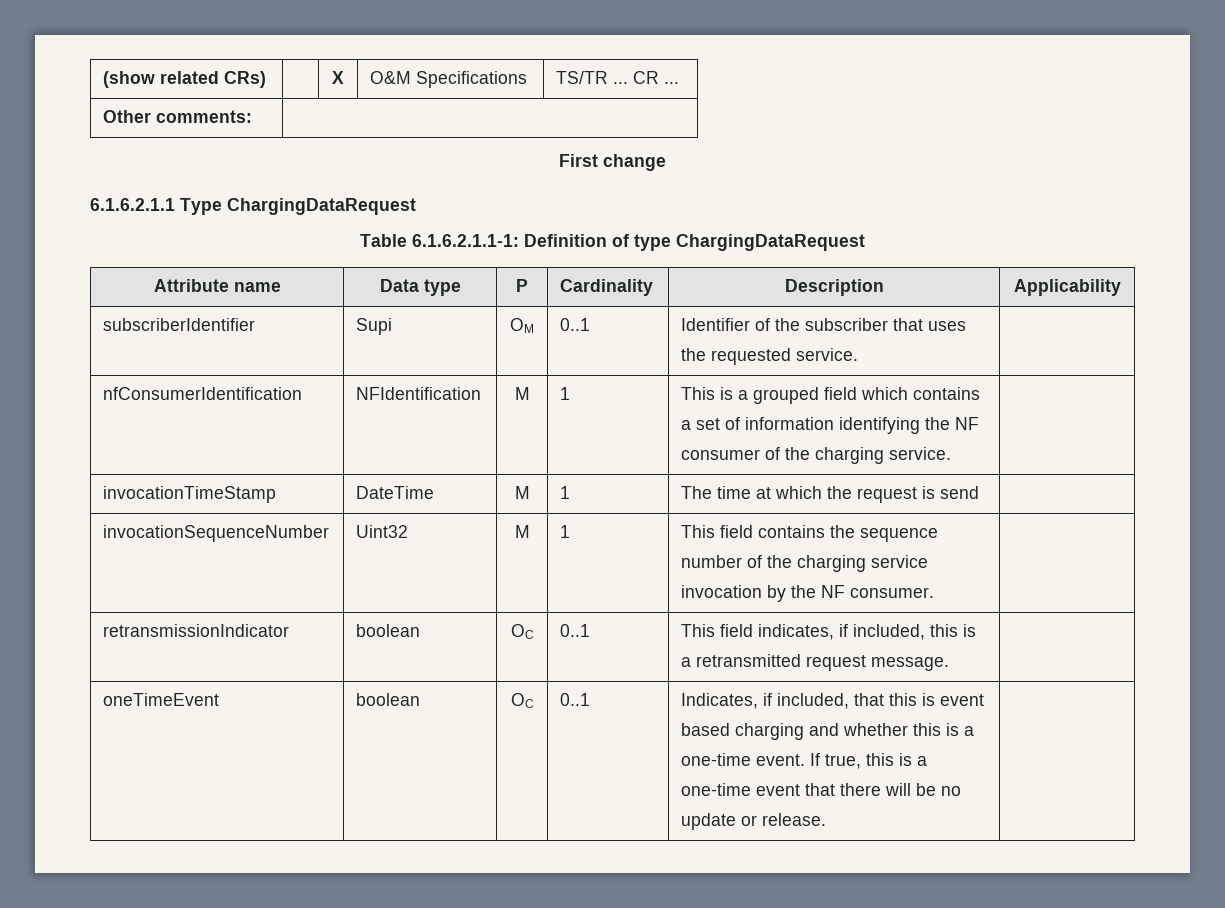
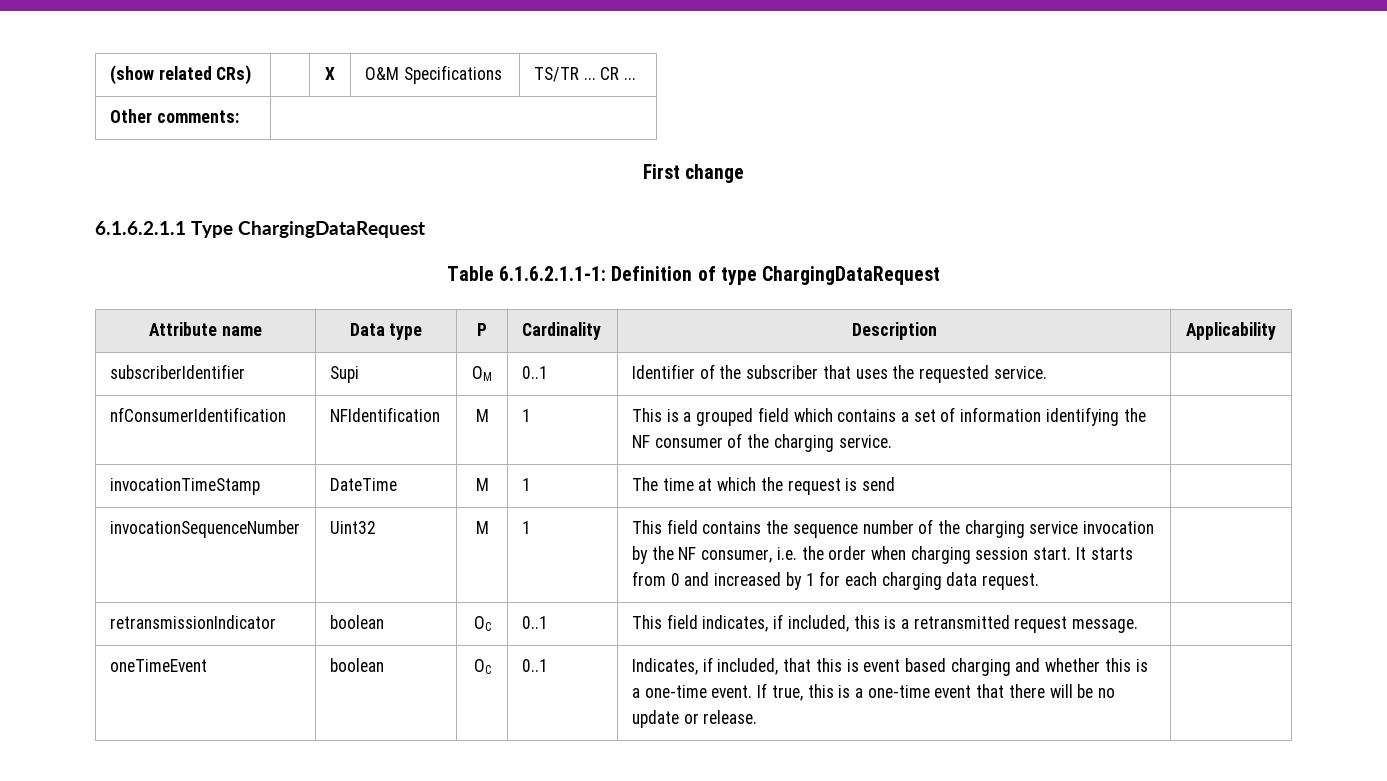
- invocationSequenceNumber | Uint32 | M | 1 | This field contains the sequence number of the charging service invocation by the NF consumer. |
+ invocationSequenceNumber | Uint32 | M | 1 | This field contains the sequence number of the charging service invocation by the NF consumer, i.e. the order when charging session start. It starts from 0 and increased by 1 for each charging data request. |

